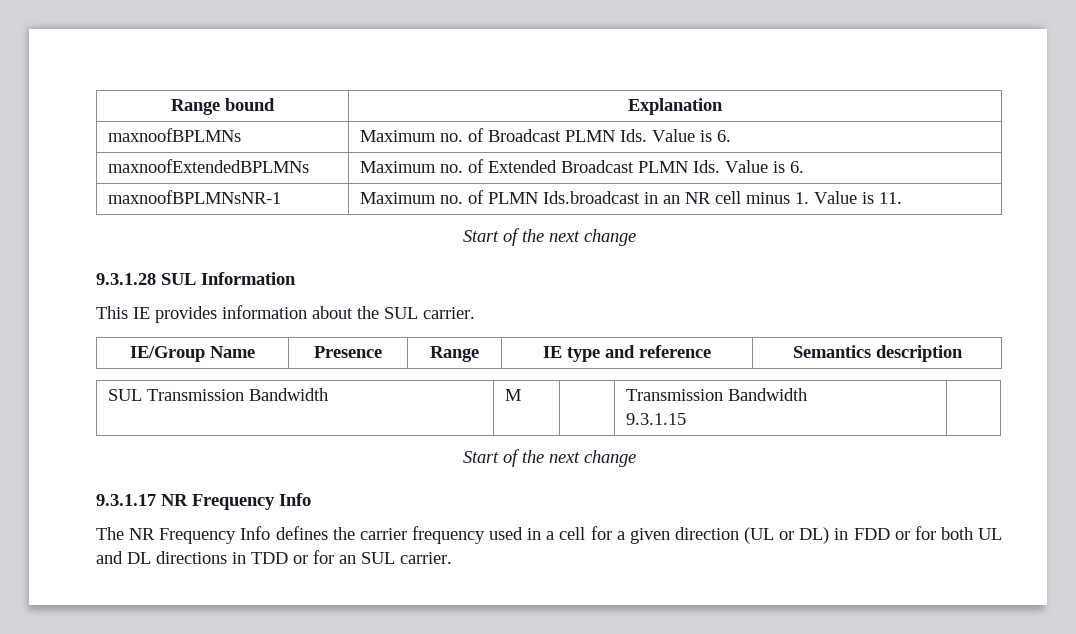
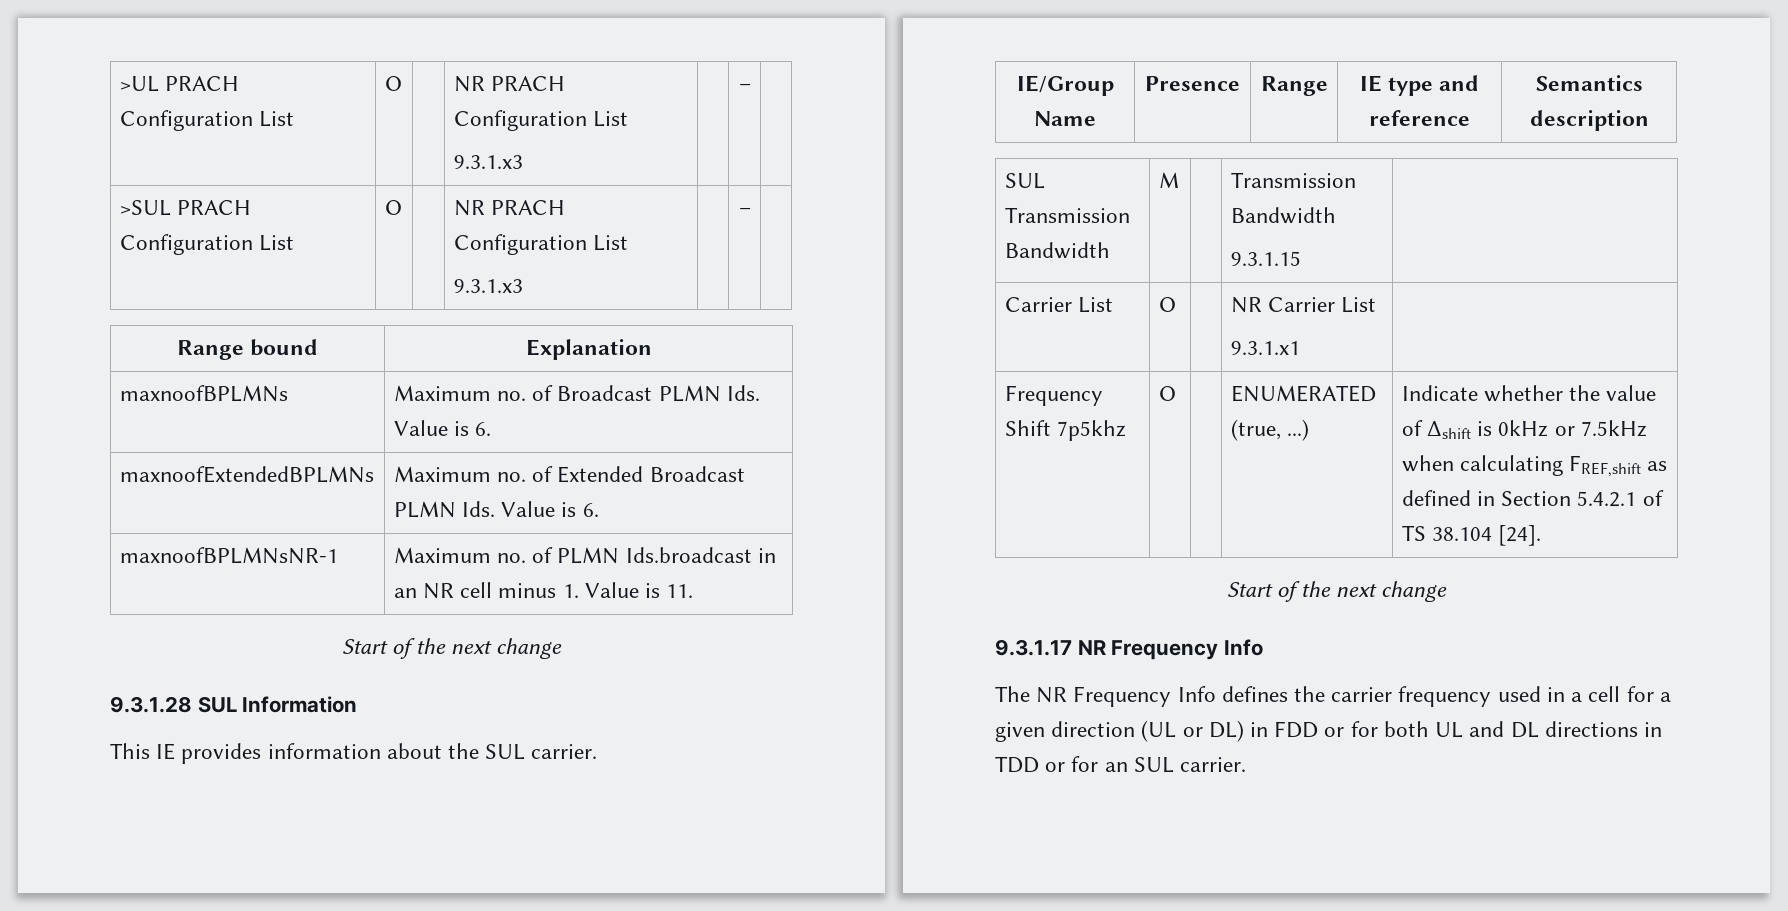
+ >UL PRACH Configuration List | O | | NR PRACH Configuration List
+ 9.3.1.x3 | | – |
+ >SUL PRACH Configuration List | O | | NR PRACH Configuration List
+ 9.3.1.x3 | | – |
+ Carrier List | O | | NR Carrier List
+ 9.3.1.x1 |
+ Frequency Shift 7p5khz | O | | ENUMERATED (true, ...) | Indicate whether the value of Δshift is 0kHz or 7.5kHz when calculating FREF,shift as defined in Section 5.4.2.1 of TS 38.104 [24].

